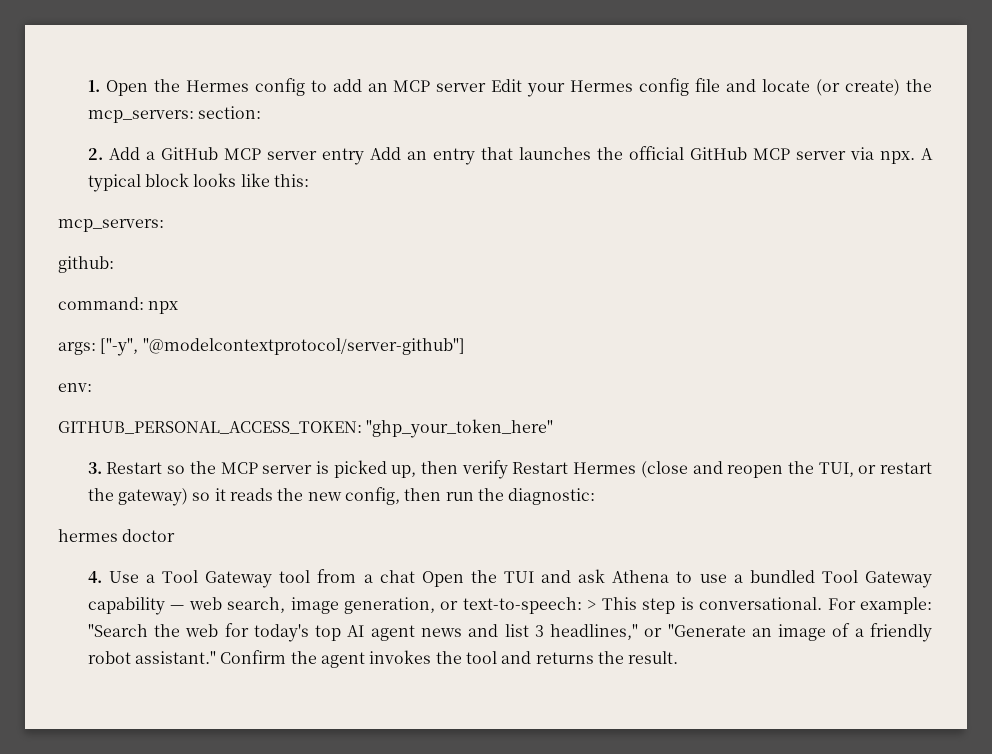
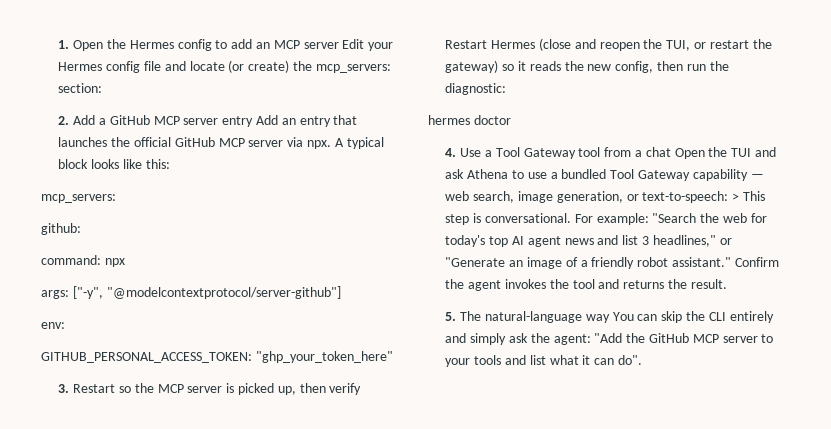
+ 5. The natural-language way You can skip the CLI entirely and simply ask the agent: "Add the GitHub MCP server to your tools and list what it can do".

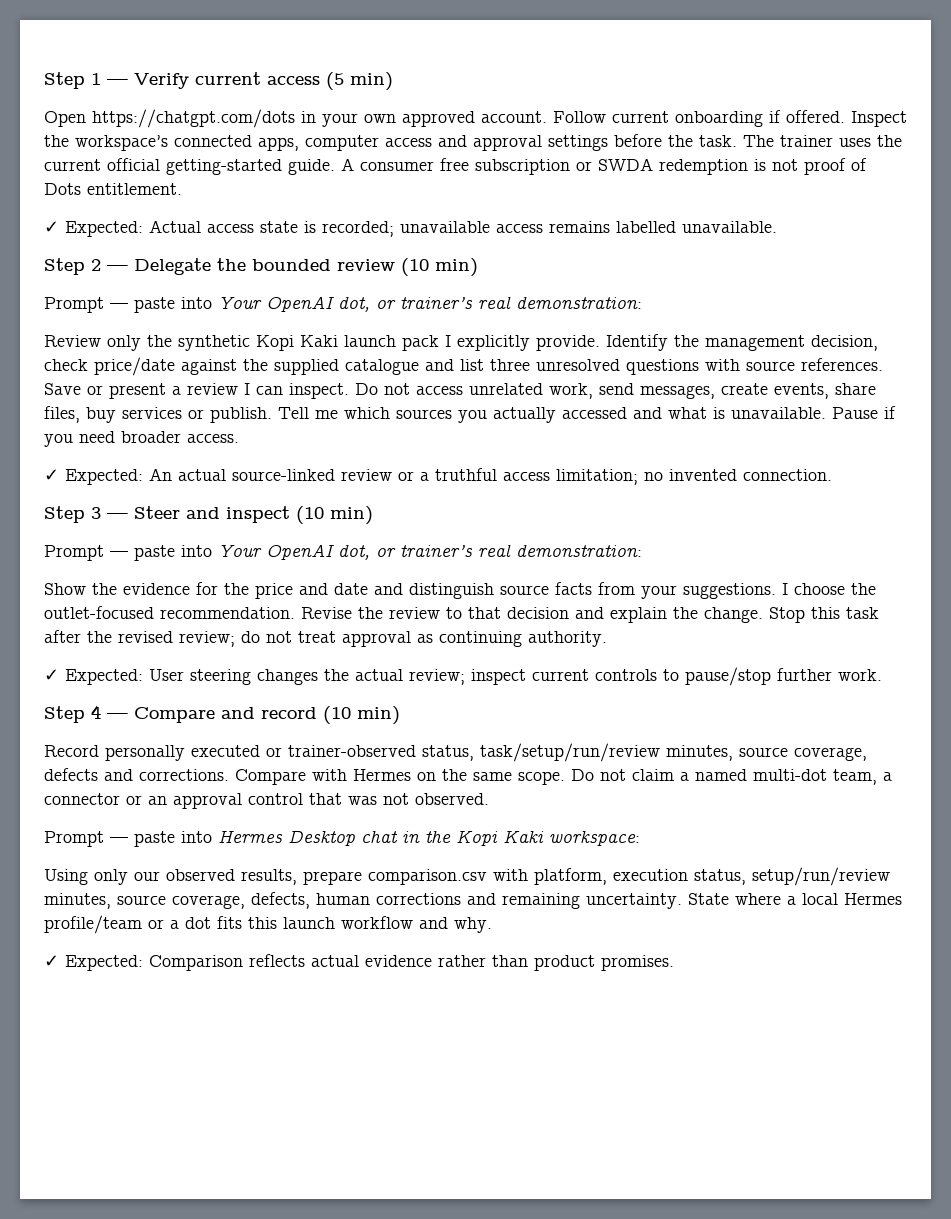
- 1. Open the Hermes config to add an MCP server Edit your Hermes config file and locate (or create) the mcp_servers: section:
- 2. Add a GitHub MCP server entry Add an entry that launches the official GitHub MCP server via npx. A typical block looks like this:
- mcp_servers:
- github:
- command: npx
- args: ["-y", "@modelcontextprotocol/server-github"]
- env:
- GITHUB_PERSONAL_ACCESS_TOKEN: "ghp_your_token_here"
- 3. Restart so the MCP server is picked up, then verify Restart Hermes (close and reopen the TUI, or restart the gateway) so it reads the new config, then run the diagnostic:
- hermes doctor
- 4. Use a Tool Gateway tool from a chat Open the TUI and ask Athena to use a bundled Tool Gateway capability — web search, image generation, or text-to-speech: > This step is conversational. For example: "Search the web for today's top AI agent news and list 3 headlines," or "Generate an image of a friendly robot assistant." Confirm the agent invokes the tool and returns the result.
- 5. The natural-language way You can skip the CLI entirely and simply ask the agent: "Add the GitHub MCP server to your tools and list what it can do".
+ Step 1 — Verify current access (5 min)
+ Open https://chatgpt.com/dots in your own approved account. Follow current onboarding if offered. Inspect the workspace’s connected apps, computer access and approval settings before the task. The trainer uses the current official getting-started guide. A consumer free subscription or SWDA redemption is not proof of Dots entitlement.
+ ✓ Expected: Actual access state is recorded; unavailable access remains labelled unavailable.
+ Step 2 — Delegate the bounded review (10 min)
+ Prompt — paste into Your OpenAI dot, or trainer’s real demonstration:
+ Review only the synthetic Kopi Kaki launch pack I explicitly provide. Identify the management decision, check price/date against the supplied catalogue and list three unresolved questions with source references. Save or present a review I can inspect. Do not access unrelated work, send messages, create events, share files, buy services or publish. Tell me which sources you actually accessed and what is unavailable. Pause if you need broader access.
+ ✓ Expected: An actual source-linked review or a truthful access limitation; no invented connection.
+ Step 3 — Steer and inspect (10 min)
+ Prompt — paste into Your OpenAI dot, or trainer’s real demonstration:
+ Show the evidence for the price and date and distinguish source facts from your suggestions. I choose the outlet-focused recommendation. Revise the review to that decision and explain the change. Stop this task after the revised review; do not treat approval as continuing authority.
+ ✓ Expected: User steering changes the actual review; inspect current controls to pause/stop further work.
+ Step 4 — Compare and record (10 min)
+ Record personally executed or trainer-observed status, task/setup/run/review minutes, source coverage, defects and corrections. Compare with Hermes on the same scope. Do not claim a named multi-dot team, a connector or an approval control that was not observed.
+ Prompt — paste into Hermes Desktop chat in the Kopi Kaki workspace:
+ Using only our observed results, prepare comparison.csv with platform, execution status, setup/run/review minutes, source coverage, defects, human corrections and remaining uncertainty. State where a local Hermes profile/team or a dot fits this launch workflow and why.
+ ✓ Expected: Comparison reflects actual evidence rather than product promises.

